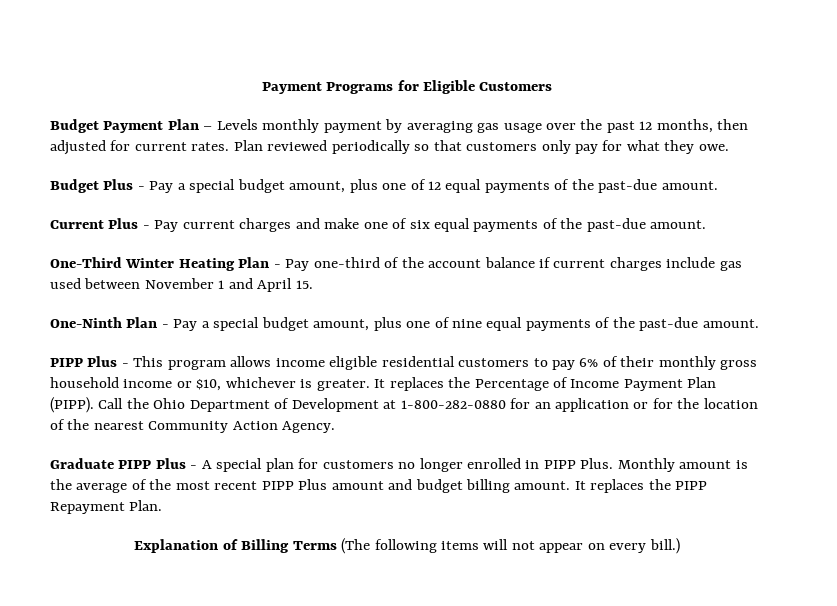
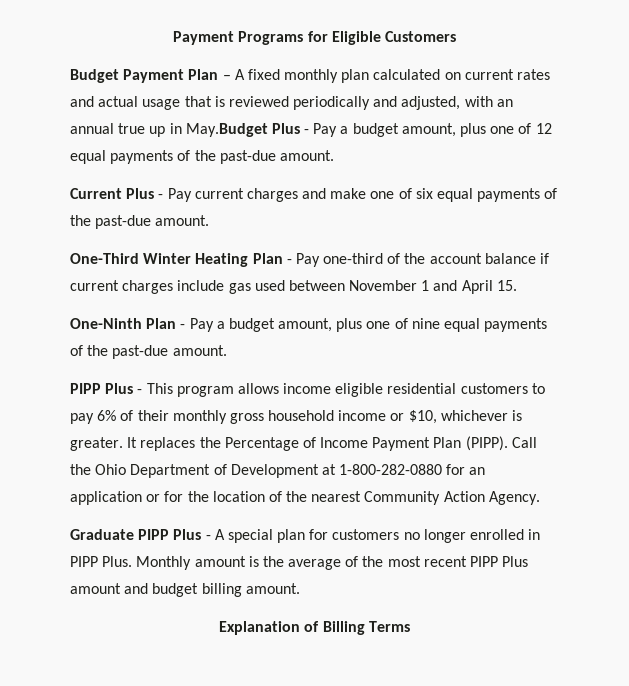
- Budget Payment Plan – Levels monthly payment by averaging gas usage over the past 12 months, then adjusted for current rates. Plan reviewed periodically so that customers only pay for what they owe.
- Budget Plus - Pay a special budget amount, plus one of 12 equal payments of the past-due amount.
+ Budget Payment Plan – A fixed monthly plan calculated on current rates and actual usage that is reviewed periodically and adjusted, with an annual true up in May.Budget Plus - Pay a budget amount, plus one of 12 equal payments of the past-due amount.
- One-Ninth Plan - Pay a special budget amount, plus one of nine equal payments of the past-due amount.
+ One-Ninth Plan - Pay a budget amount, plus one of nine equal payments of the past-due amount.
- Monthly amount is the average of the most recent PIPP Plus amount and budget billing amount. It replaces the PIPP Repayment Plan.
- Explanation of Billing Terms (The following items will not appear on every bill.)
+ Monthly amount is the average of the most recent PIPP Plus amount and budget billing amount.
+ Explanation of Billing Terms

